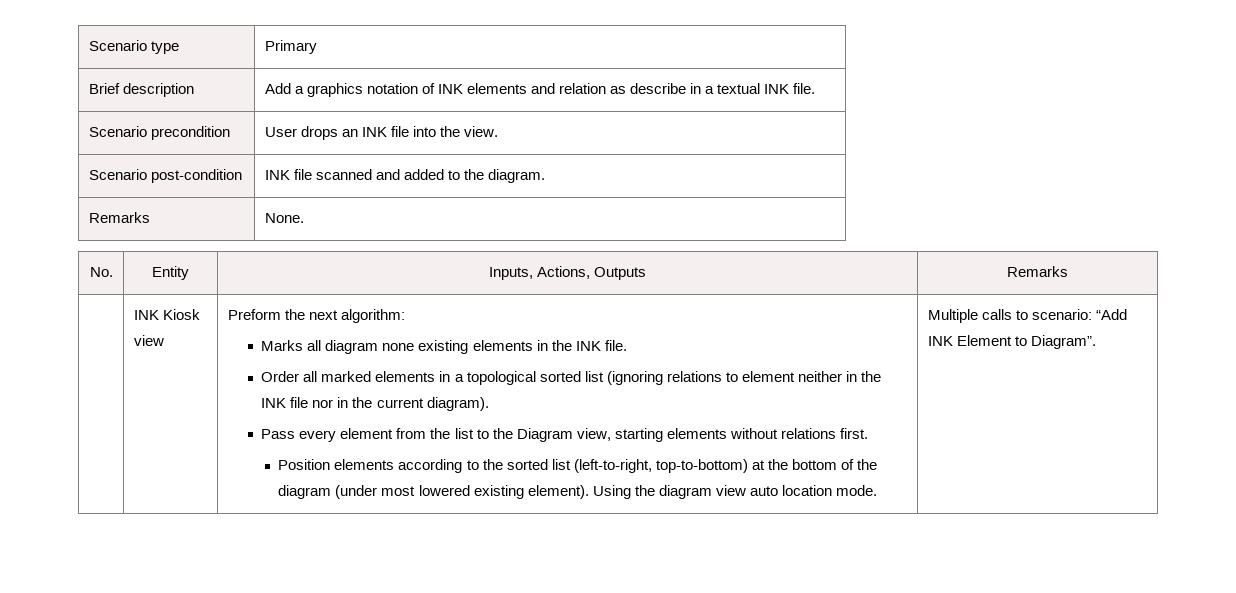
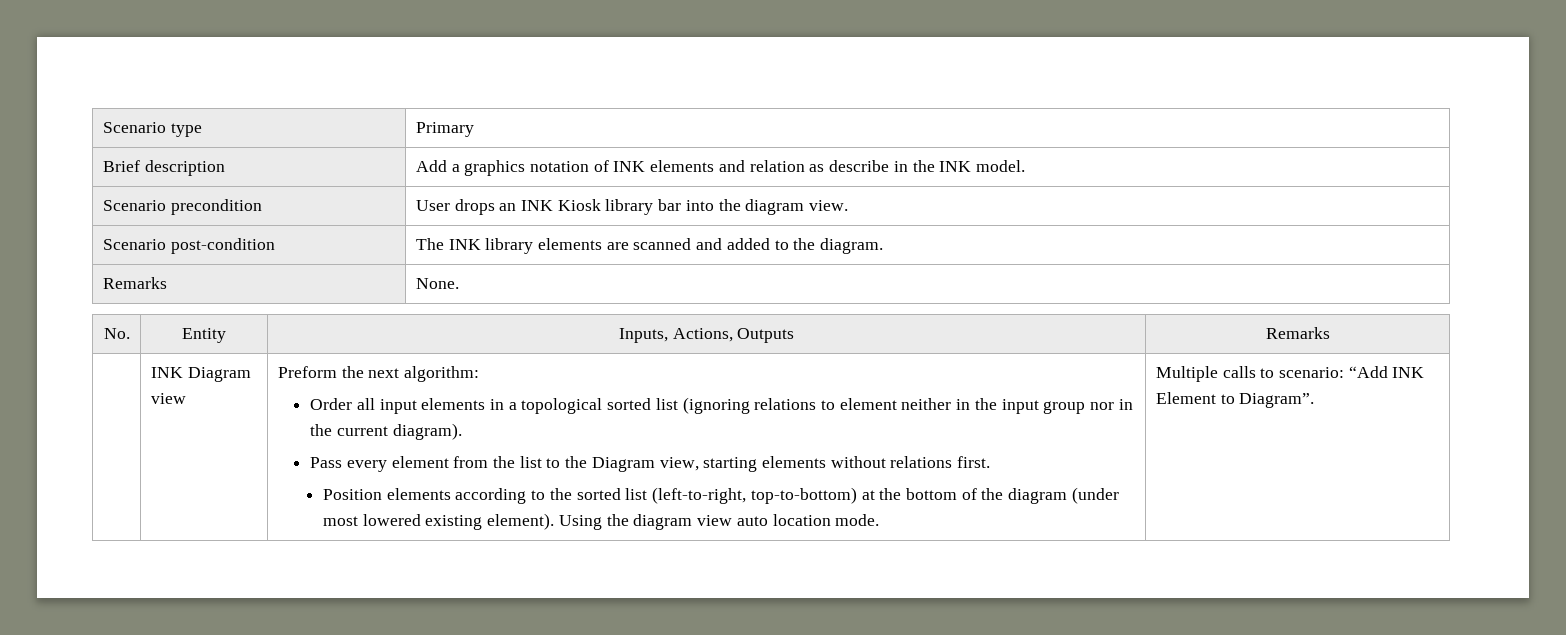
- Brief description | Add a graphics notation of INK elements and relation as describe in a textual INK file.
+ Brief description | Add a graphics notation of INK elements and relation as describe in the INK model.
- Scenario precondition | User drops an INK file into the view.
+ Scenario precondition | User drops an INK Kiosk library bar into the diagram view.
- Scenario post-condition | INK file scanned and added to the diagram.
+ Scenario post-condition | The INK library elements are scanned and added to the diagram.
- INK Kiosk view
+ INK Diagram view
- Marks all diagram none existing elements in the INK file.
- Order all marked elements in a topological sorted list (ignoring relations to element neither in the INK file nor in the current diagram).
+ Order all input elements in a topological sorted list (ignoring relations to element neither in the input group nor in the current diagram).

